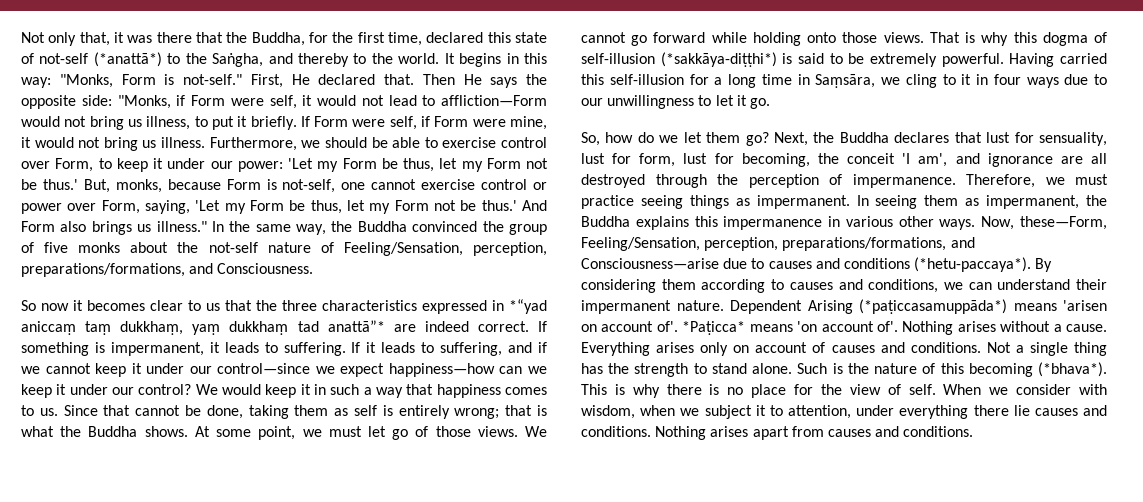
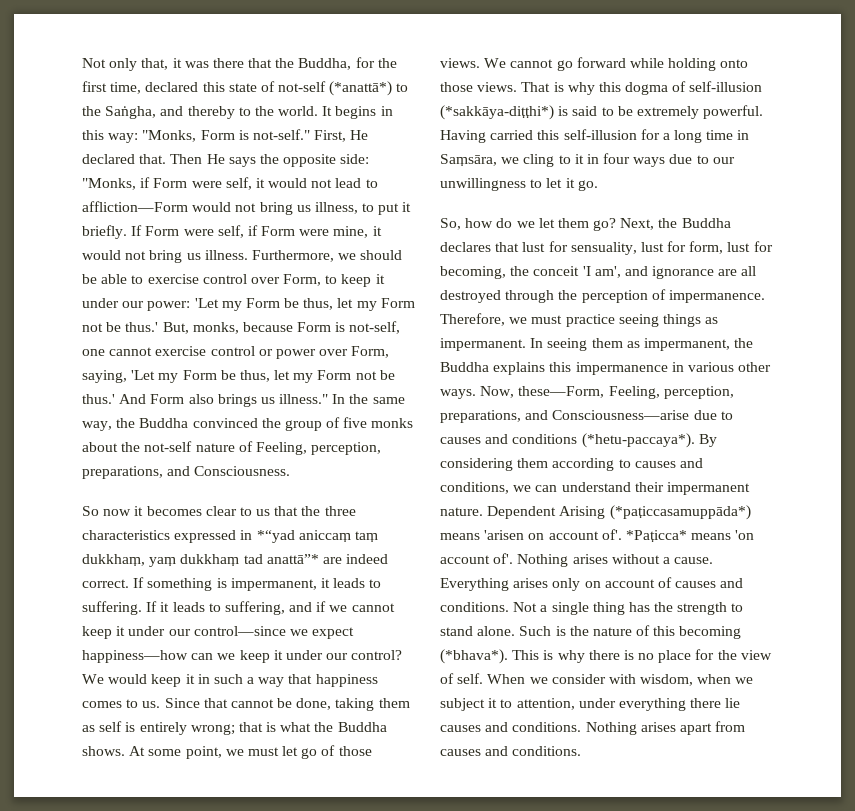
- In the same way, the Buddha convinced the group of five monks about the not-self nature of Feeling/Sensation, perception, preparations/formations, and Consciousness.
+ In the same way, the Buddha convinced the group of five monks about the not-self nature of Feeling, perception, preparations, and Consciousness.
- Now, these—Form, Feeling/Sensation, perception, preparations/formations, and Consciousness—arise due to causes and conditions (*hetu-paccaya*).
+ Now, these—Form, Feeling, perception, preparations, and Consciousness—arise due to causes and conditions (*hetu-paccaya*).

